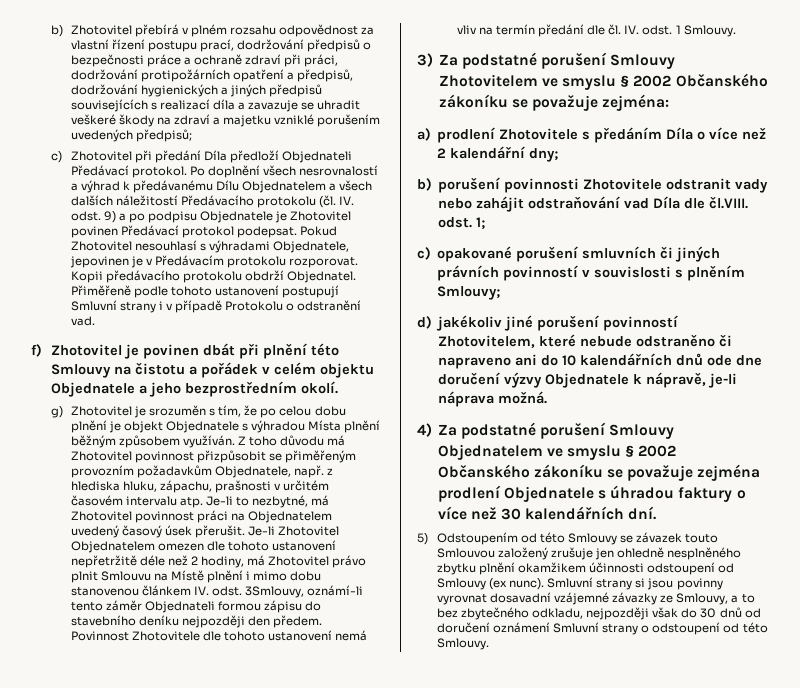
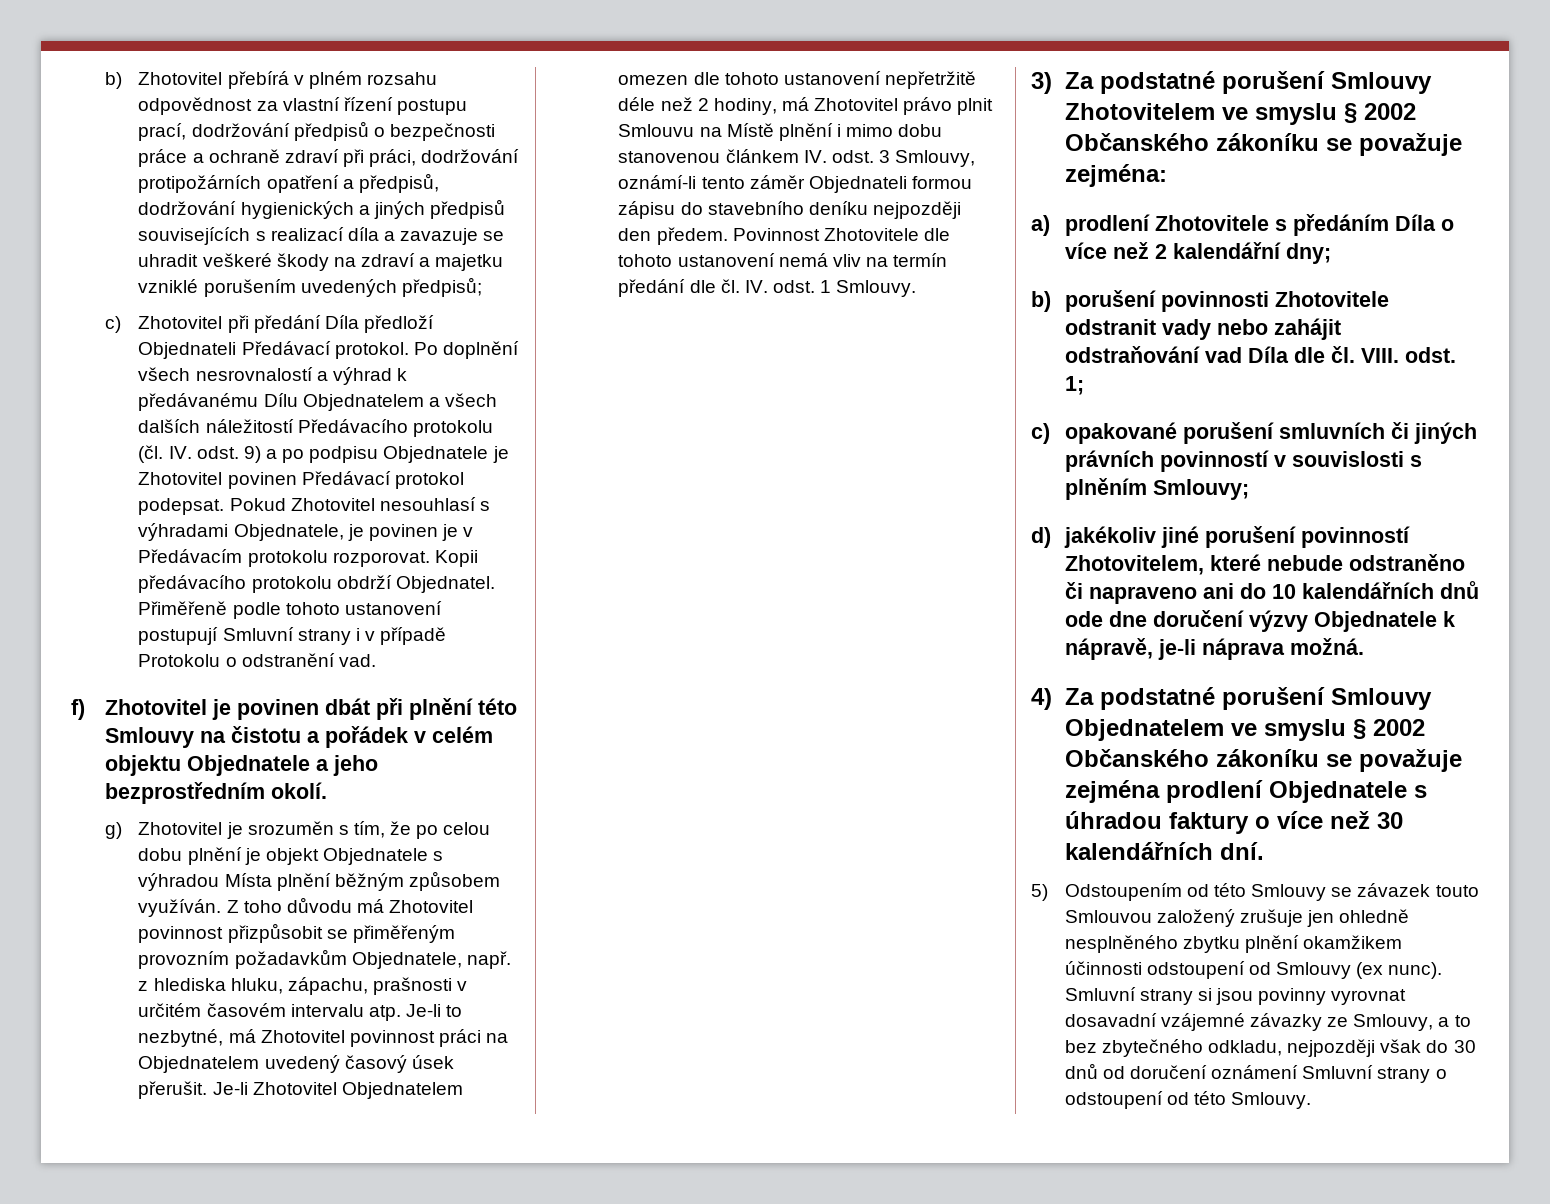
- Pokud Zhotovitel nesouhlasí s výhradami Objednatele, jepovinen je v Předávacím protokolu rozporovat.
+ Pokud Zhotovitel nesouhlasí s výhradami Objednatele, je povinen je v Předávacím protokolu rozporovat.
- Je-li Zhotovitel Objednatelem omezen dle tohoto ustanovení nepřetržitě déle než 2 hodiny, má Zhotovitel právo plnit Smlouvu na Místě plnění i mimo dobu stanovenou článkem IV. odst. 3Smlouvy, oznámí-li tento záměr Objednateli formou zápisu do stavebního deníku nejpozději den předem.
+ Je-li Zhotovitel Objednatelem omezen dle tohoto ustanovení nepřetržitě déle než 2 hodiny, má Zhotovitel právo plnit Smlouvu na Místě plnění i mimo dobu stanovenou článkem IV. odst. 3 Smlouvy, oznámí-li tento záměr Objednateli formou zápisu do stavebního deníku nejpozději den předem.
- b) porušení povinnosti Zhotovitele odstranit vady nebo zahájit odstraňování vad Díla dle čl.VIII. odst. 1;
+ b) porušení povinnosti Zhotovitele odstranit vady nebo zahájit odstraňování vad Díla dle čl. VIII. odst. 1;

